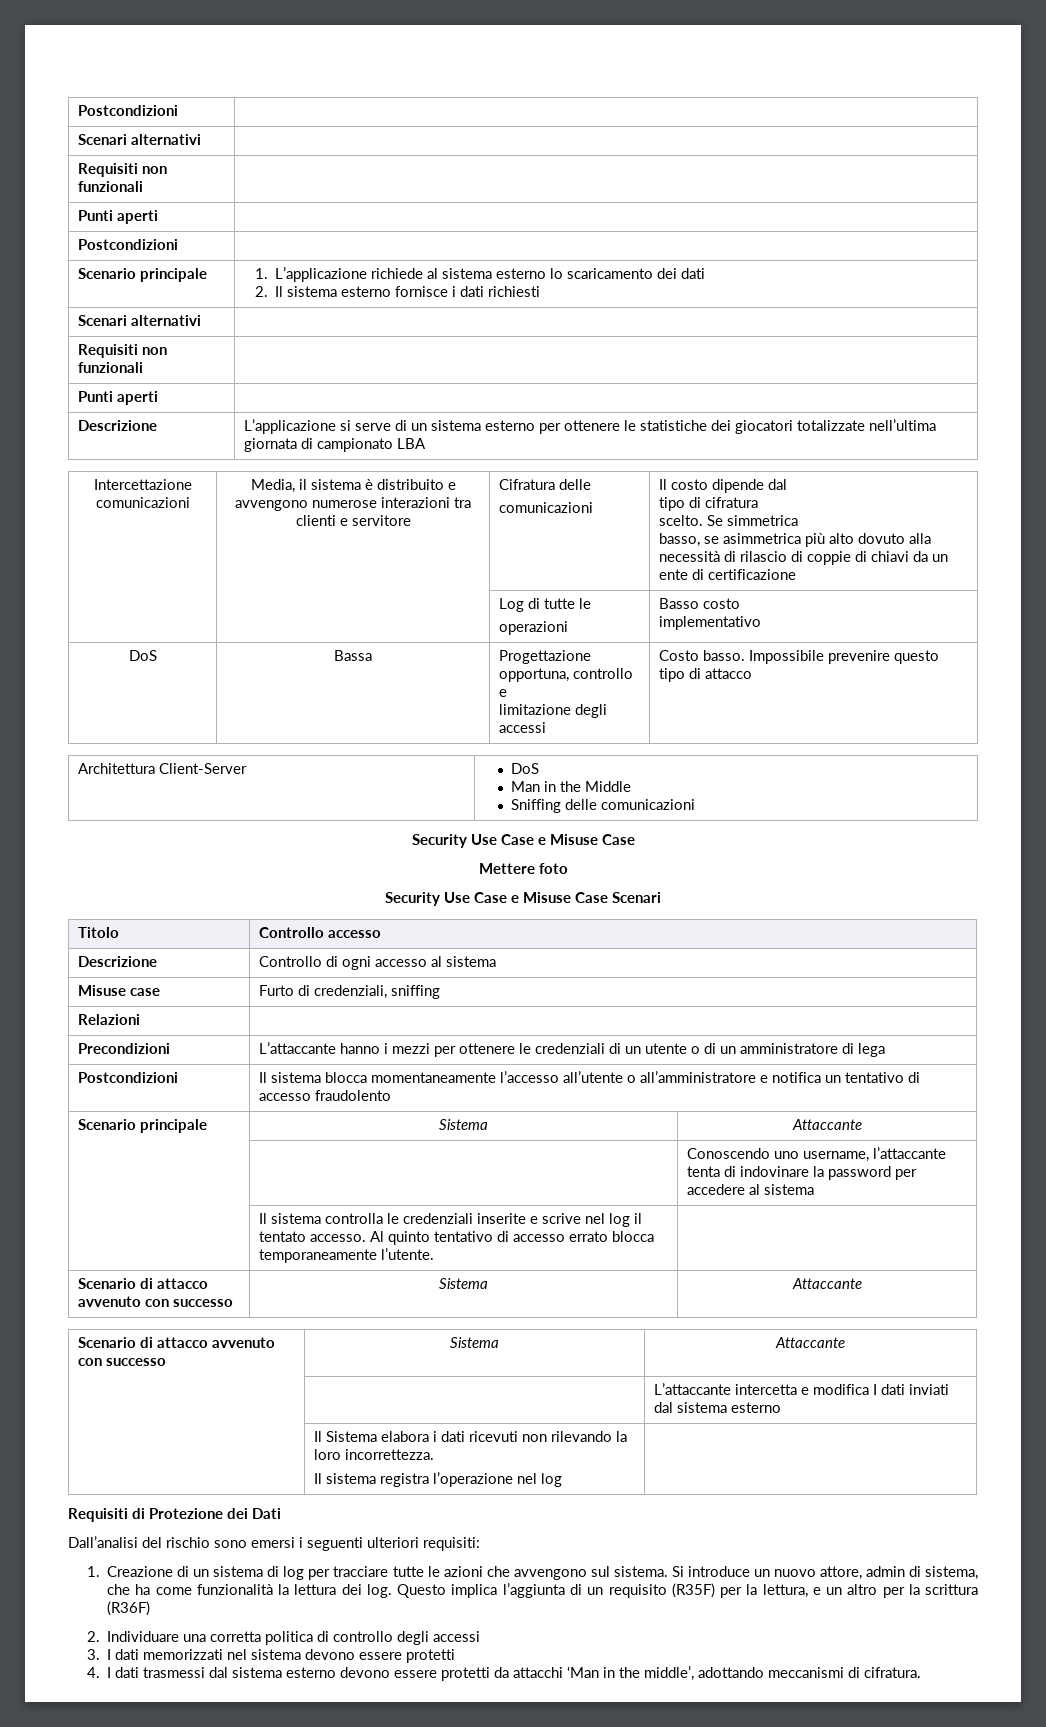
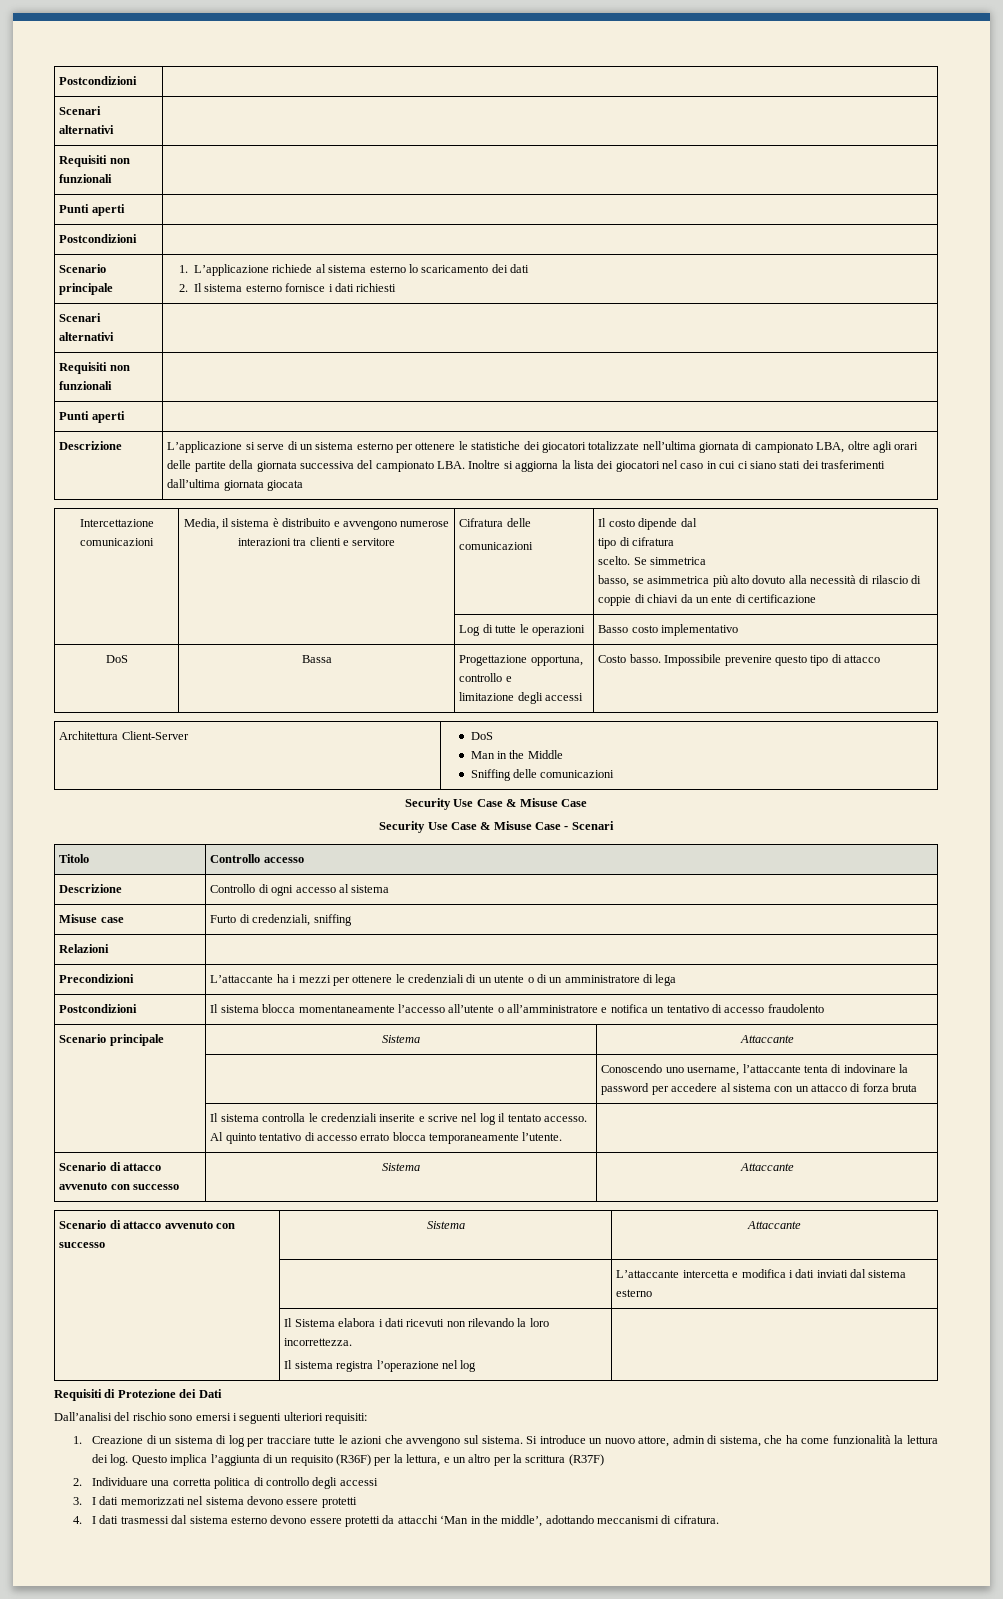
- L’applicazione si serve di un sistema esterno per ottenere le statistiche dei giocatori totalizzate nell’ultima giornata di campionato LBA
+ L’applicazione si serve di un sistema esterno per ottenere le statistiche dei giocatori totalizzate nell’ultima giornata di campionato LBA, oltre agli orari delle partite della giornata successiva del campionato LBA. Inoltre si aggiorna la lista dei giocatori nel caso in cui ci siano stati dei trasferimenti dall’ultima giornata giocata
- | | Log di tutte le
- operazioni | Basso costo
- implementativo
+ | | Log di tutte le operazioni | Basso costo implementativo
  Architettura Client-Server | DoS
  Man in the Middle
  Sniffing delle comunicazioni
- Security Use Case e Misuse Case
- Mettere foto
- Security Use Case e Misuse Case Scenari
+ Security Use Case & Misuse Case
+ Security Use Case & Misuse Case - Scenari
- Precondizioni | L’attaccante hanno i mezzi per ottenere le credenziali di un utente o di un amministratore di lega
+ Precondizioni | L’attaccante ha i mezzi per ottenere le credenziali di un utente o di un amministratore di lega
- | | Conoscendo uno username, l’attaccante tenta di indovinare la password per accedere al sistema
+ | | Conoscendo uno username, l’attaccante tenta di indovinare la password per accedere al sistema con un attacco di forza bruta
- | | L’attaccante intercetta e modifica I dati inviati dal sistema esterno
+ | | L’attaccante intercetta e modifica i dati inviati dal sistema esterno
- Questo implica l’aggiunta di un requisito (R35F) per la lettura, e un altro per la scrittura (R36F)
+ Questo implica l’aggiunta di un requisito (R36F) per la lettura, e un altro per la scrittura (R37F)

